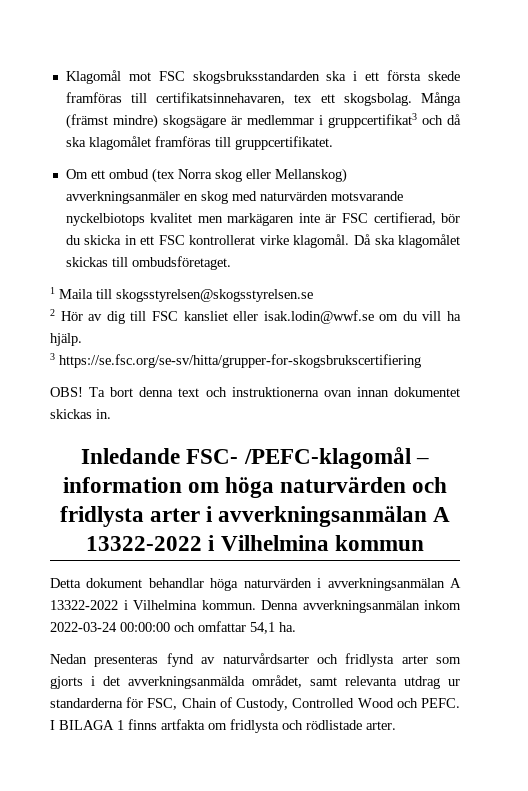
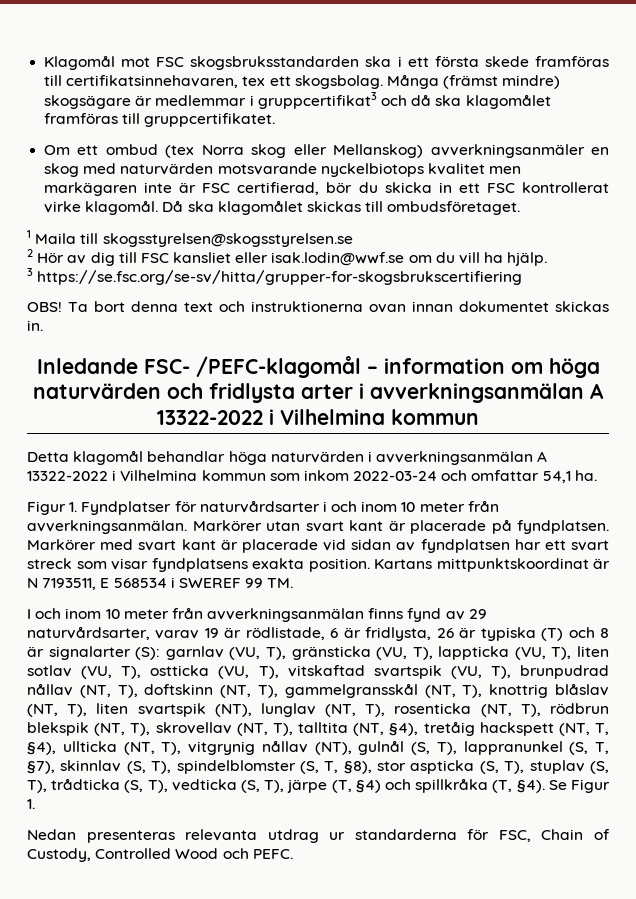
- Detta dokument behandlar höga naturvärden i avverkningsanmälan A 13322-2022 i Vilhelmina kommun. Denna avverkningsanmälan inkom 2022-03-24 00:00:00 och omfattar 54,1 ha.
+ Detta klagomål behandlar höga naturvärden i avverkningsanmälan A 13322-2022 i Vilhelmina kommun som inkom 2022-03-24 och omfattar 54,1 ha.
- Nedan presenteras fynd av naturvårdsarter och fridlysta arter som gjorts i det avverkningsanmälda området, samt relevanta utdrag ur standarderna för FSC, Chain of Custody, Controlled Wood och PEFC. I BILAGA 1 finns artfakta om fridlysta och rödlistade arter.
+ Figur 1. Fyndplatser för naturvårdsarter i och inom 10 meter från avverkningsanmälan. Markörer utan svart kant är placerade på fyndplatsen. Markörer med svart kant är placerade vid sidan av fyndplatsen har ett svart streck som visar fyndplatsens exakta position. Kartans mittpunktskoordinat är N 7193511, E 568534 i SWEREF 99 TM.
+ I och inom 10 meter från avverkningsanmälan finns fynd av 29 naturvårdsarter, varav 19 är rödlistade, 6 är fridlysta, 26 är typiska (T) och 8 är signalarter (S): garnlav (VU, T), gränsticka (VU, T), lappticka (VU, T), liten sotlav (VU, T), ostticka (VU, T), vitskaftad svartspik (VU, T), brunpudrad nållav (NT, T), doftskinn (NT, T), gammelgransskål (NT, T), knottrig blåslav (NT, T), liten svartspik (NT), lunglav (NT, T), rosenticka (NT, T), rödbrun blekspik (NT, T), skrovellav (NT, T), talltita (NT, §4), tretåig hackspett (NT, T, §4), ullticka (NT, T), vitgrynig nållav (NT), gulnål (S, T), lappranunkel (S, T, §7), skinnlav (S, T), spindelblomster (S, T, §8), stor aspticka (S, T), stuplav (S, T), trådticka (S, T), vedticka (S, T), järpe (T, §4) och spillkråka (T, §4). Se Figur 1.
+ Nedan presenteras relevanta utdrag ur standarderna för FSC, Chain of Custody, Controlled Wood och PEFC.

